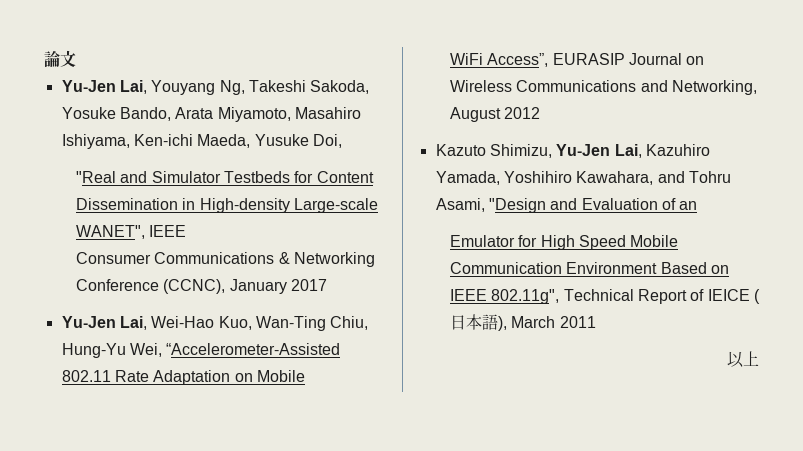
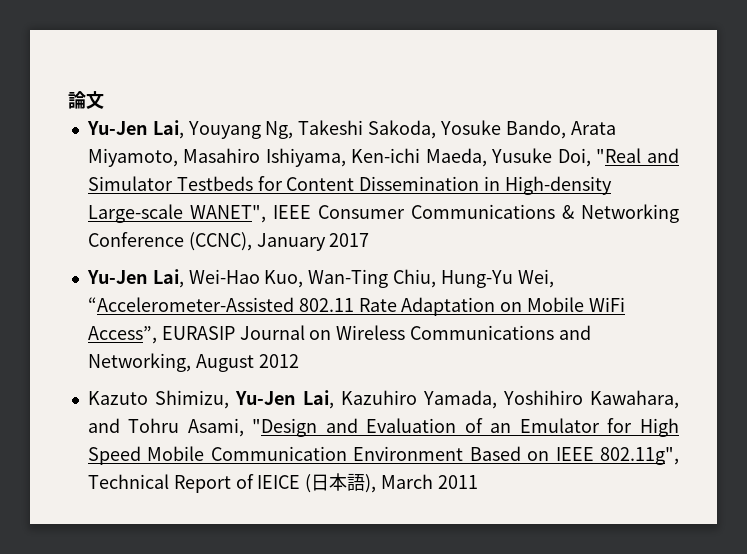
- Yu-Jen Lai, Youyang Ng, Takeshi Sakoda, Yosuke Bando, Arata Miyamoto, Masahiro Ishiyama, Ken-ichi Maeda, Yusuke Doi,
- "Real and Simulator Testbeds for Content Dissemination in High-density Large-scale WANET", IEEE
- Consumer Communications & Networking Conference (CCNC), January 2017
+ Yu-Jen Lai, Youyang Ng, Takeshi Sakoda, Yosuke Bando, Arata Miyamoto, Masahiro Ishiyama, Ken-ichi Maeda, Yusuke Doi, "Real and Simulator Testbeds for Content Dissemination in High-density Large-scale WANET", IEEE Consumer Communications & Networking Conference (CCNC), January 2017
- Yu-Jen Lai, Wei-Hao Kuo, Wan-Ting Chiu, Hung-Yu Wei, “Accelerometer-Assisted 802.11 Rate Adaptation on Mobile
- WiFi Access”, EURASIP Journal on Wireless Communications and Networking, August 2012
+ Yu-Jen Lai, Wei-Hao Kuo, Wan-Ting Chiu, Hung-Yu Wei, “Accelerometer-Assisted 802.11 Rate Adaptation on Mobile WiFi Access”, EURASIP Journal on Wireless Communications and Networking, August 2012
- Kazuto Shimizu, Yu-Jen Lai, Kazuhiro Yamada, Yoshihiro Kawahara, and Tohru Asami, "Design and Evaluation of an
- Emulator for High Speed Mobile Communication Environment Based on IEEE 802.11g", Technical Report of IEICE (日本語), March 2011
+ Kazuto Shimizu, Yu-Jen Lai, Kazuhiro Yamada, Yoshihiro Kawahara, and Tohru Asami, "Design and Evaluation of an Emulator for High Speed Mobile Communication Environment Based on IEEE 802.11g", Technical Report of IEICE (日本語), March 2011
- 以上

